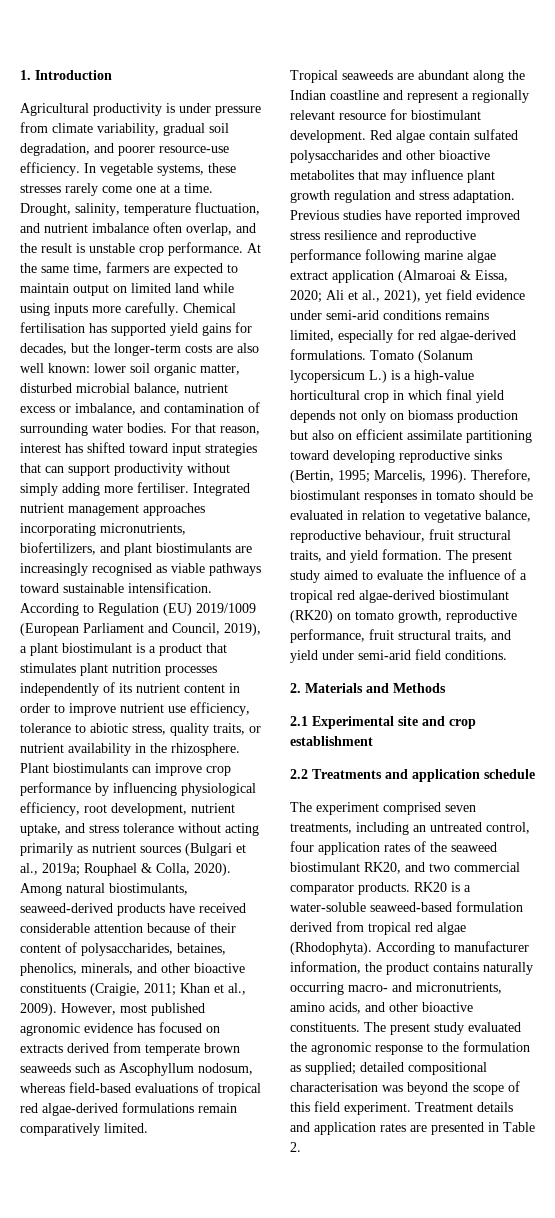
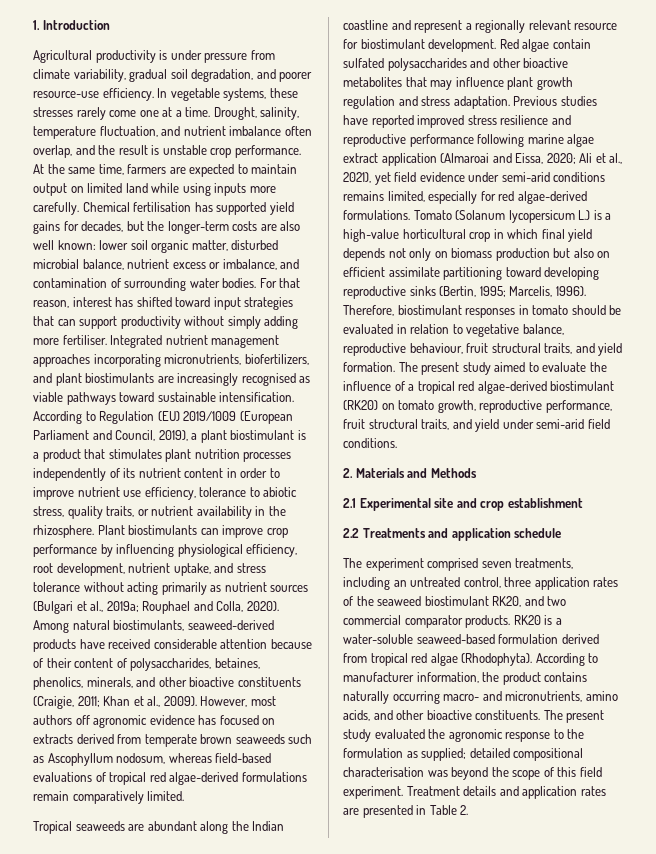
- Plant biostimulants can improve crop performance by influencing physiological efficiency, root development, nutrient uptake, and stress tolerance without acting primarily as nutrient sources (Bulgari et al., 2019a; Rouphael & Colla, 2020).
+ Plant biostimulants can improve crop performance by influencing physiological efficiency, root development, nutrient uptake, and stress tolerance without acting primarily as nutrient sources (Bulgari et al., 2019a; Rouphael and Colla, 2020).
- However, most published agronomic evidence has focused on extracts derived from temperate brown seaweeds such as Ascophyllum nodosum, whereas field-based evaluations of tropical red algae-derived formulations remain comparatively limited.
+ However, most authors off agronomic evidence has focused on extracts derived from temperate brown seaweeds such as Ascophyllum nodosum, whereas field-based evaluations of tropical red algae-derived formulations remain comparatively limited.
- Previous studies have reported improved stress resilience and reproductive performance following marine algae extract application (Almaroai & Eissa, 2020; Ali et al., 2021), yet field evidence under semi-arid conditions remains limited, especially for red algae-derived formulations.
+ Previous studies have reported improved stress resilience and reproductive performance following marine algae extract application (Almaroai and Eissa, 2020; Ali et al., 2021), yet field evidence under semi-arid conditions remains limited, especially for red algae-derived formulations.
- The experiment comprised seven treatments, including an untreated control, four application rates of the seaweed biostimulant RK20, and two commercial comparator products.
+ The experiment comprised seven treatments, including an untreated control, three application rates of the seaweed biostimulant RK20, and two commercial comparator products.

